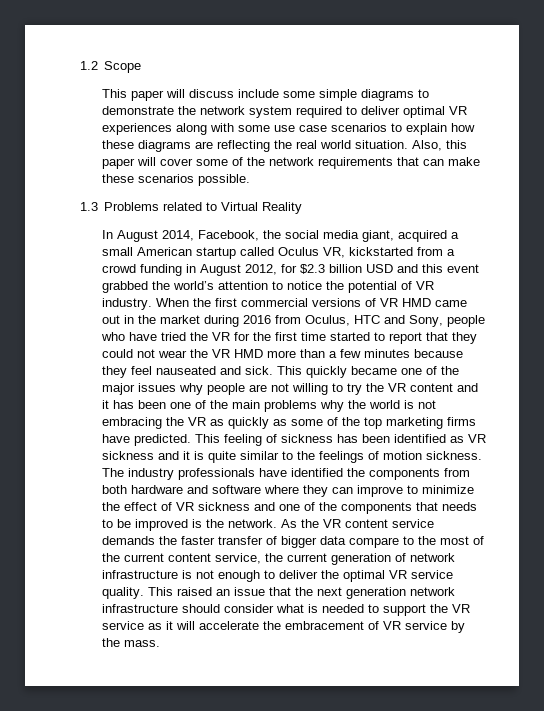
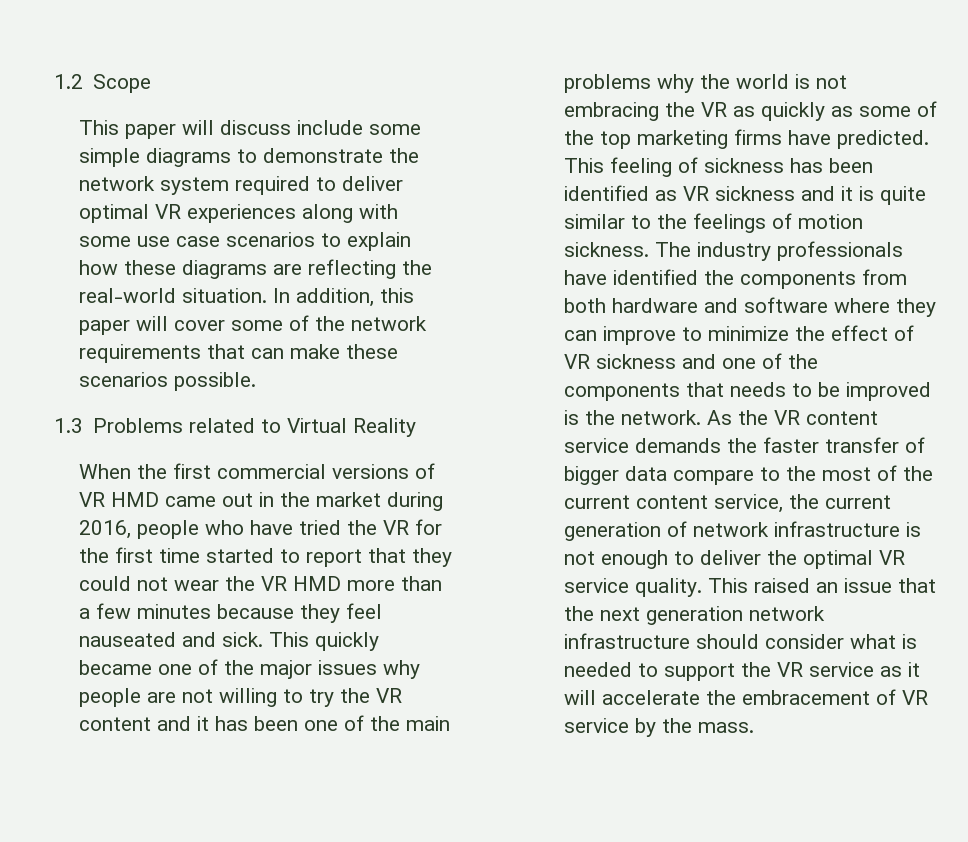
- This paper will discuss include some simple diagrams to demonstrate the network system required to deliver optimal VR experiences along with some use case scenarios to explain how these diagrams are reflecting the real world situation. Also, this paper will cover some of the network requirements that can make these scenarios possible.
+ This paper will discuss include some simple diagrams to demonstrate the network system required to deliver optimal VR experiences along with some use case scenarios to explain how these diagrams are reflecting the real-world situation. In addition, this paper will cover some of the network requirements that can make these scenarios possible.
- In August 2014, Facebook, the social media giant, acquired a small American startup called Oculus VR, kickstarted from a crowd funding in August 2012, for $2.3 billion USD and this event grabbed the world’s attention to notice the potential of VR industry. When the first commercial versions of VR HMD came out in the market during 2016 from Oculus, HTC and Sony, people who have tried the VR for the first time started to report that they could not wear the VR HMD more than a few minutes because they feel nauseated and sick.
+ When the first commercial versions of VR HMD came out in the market during 2016, people who have tried the VR for the first time started to report that they could not wear the VR HMD more than a few minutes because they feel nauseated and sick.

